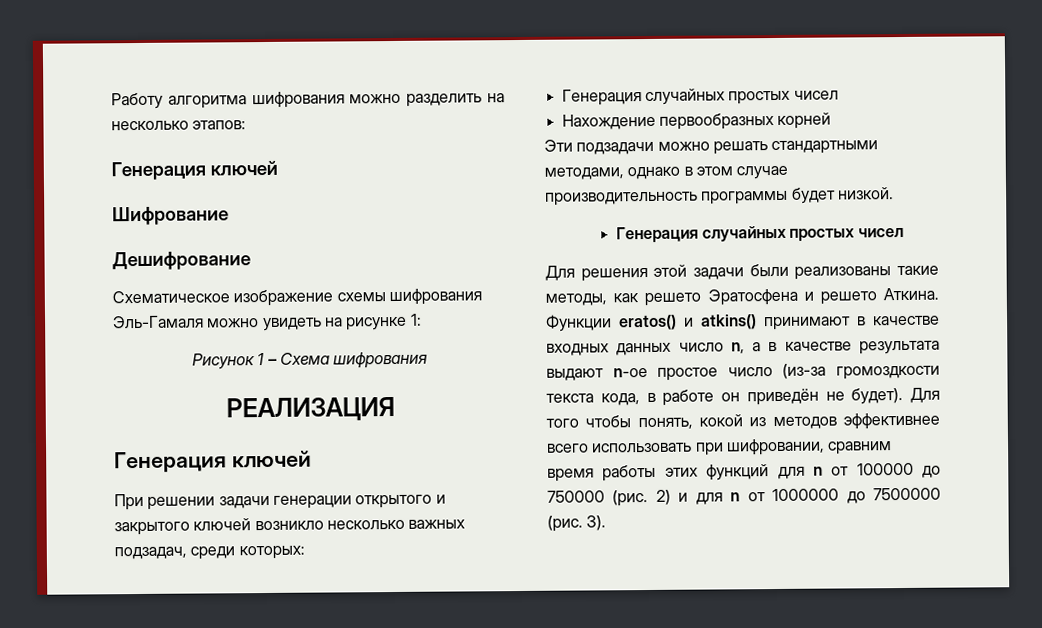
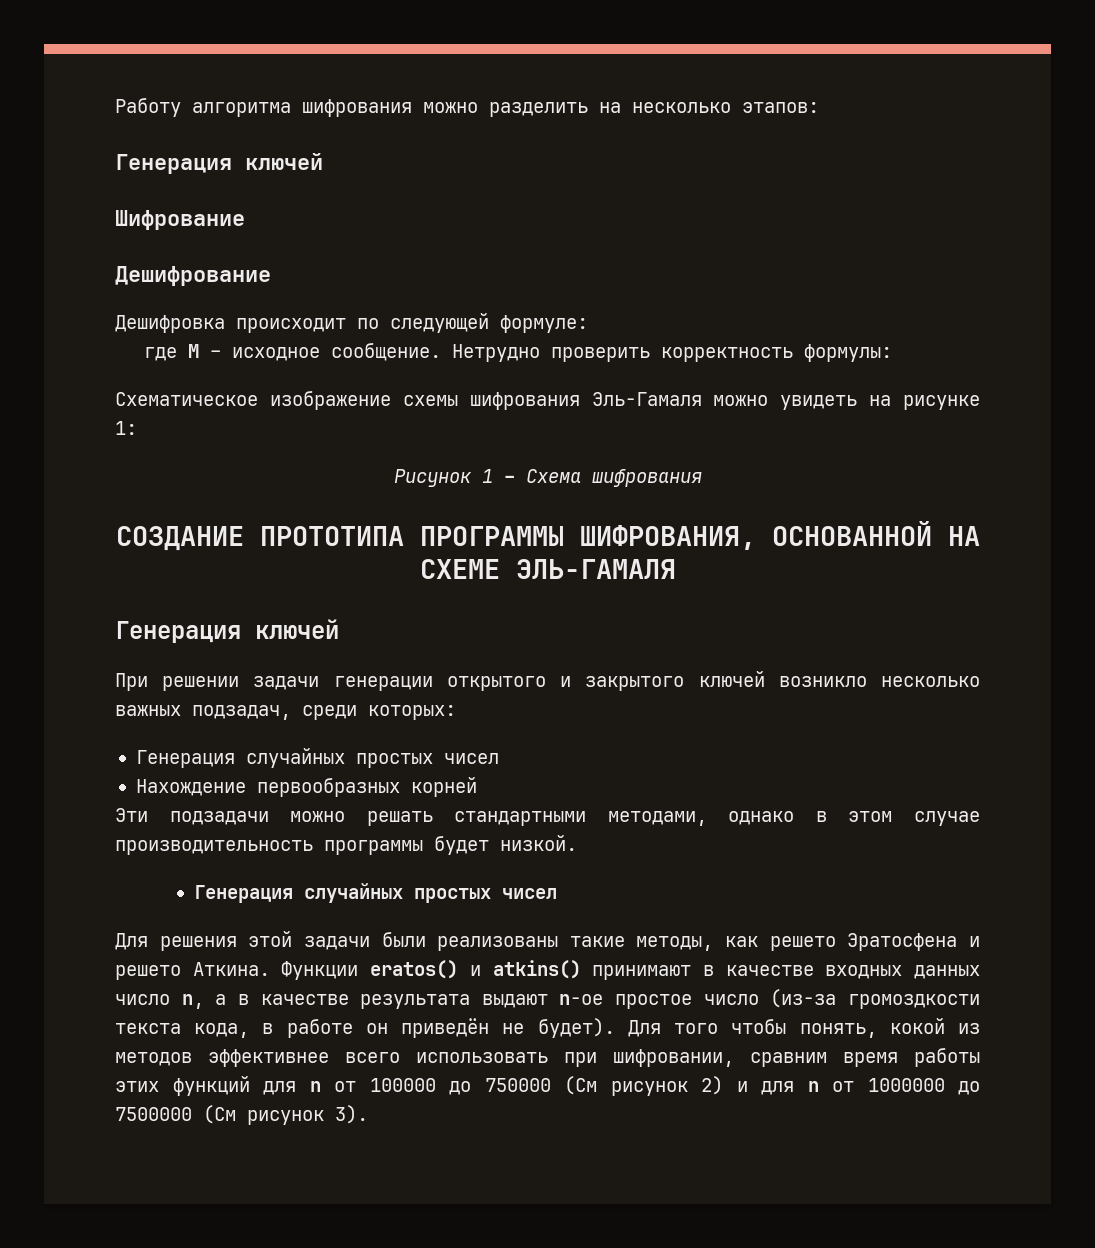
+ Дешифровка происходит по следующей формуле:
+ где M – исходное сообщение. Нетрудно проверить корректность формулы:
- РЕАЛИЗАЦИЯ
+ СОЗДАНИЕ ПРОТОТИПА ПРОГРАММЫ ШИФРОВАНИЯ, ОСНОВАННОЙ НА СХЕМЕ ЭЛЬ-ГАМАЛЯ
- Для того чтобы понять, кокой из методов эффективнее всего использовать при шифровании, сравним время работы этих функций для n от 100000 до 750000 (рис. 2) и для n от 1000000 до 7500000 (рис. 3).
+ Для того чтобы понять, кокой из методов эффективнее всего использовать при шифровании, сравним время работы этих функций для n от 100000 до 750000 (См рисунок 2) и для n от 1000000 до 7500000 (См рисунок 3).

